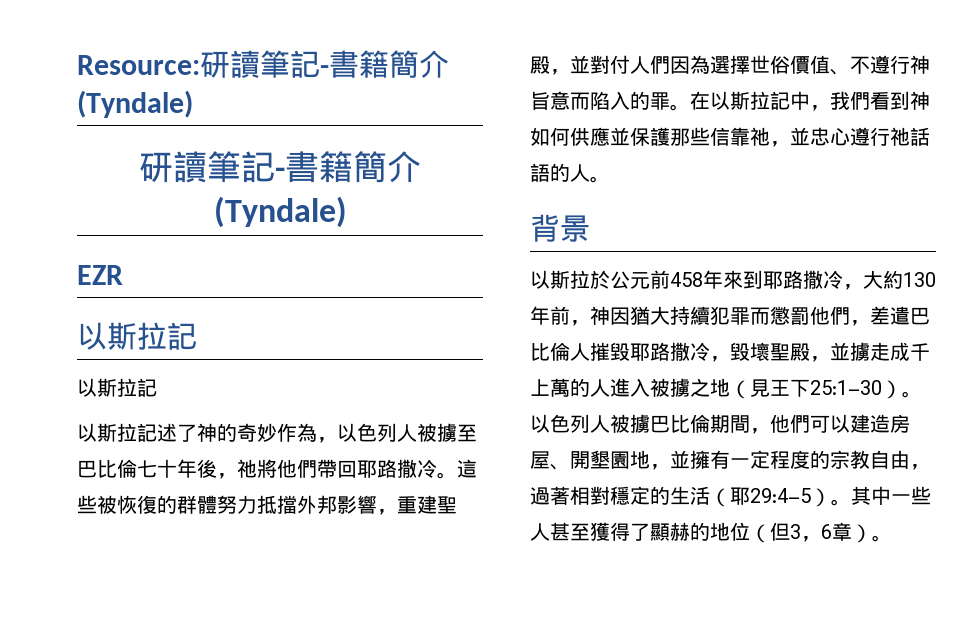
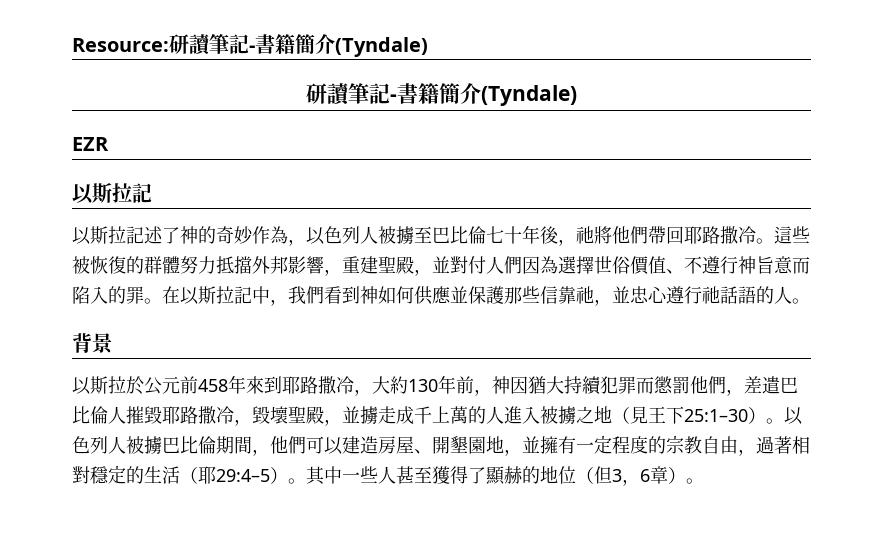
  EZR
- 以斯拉記

